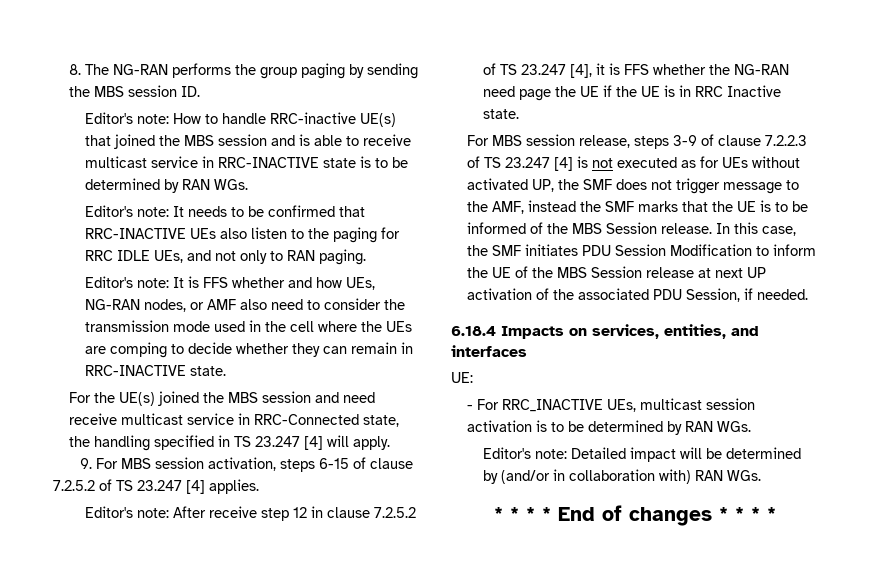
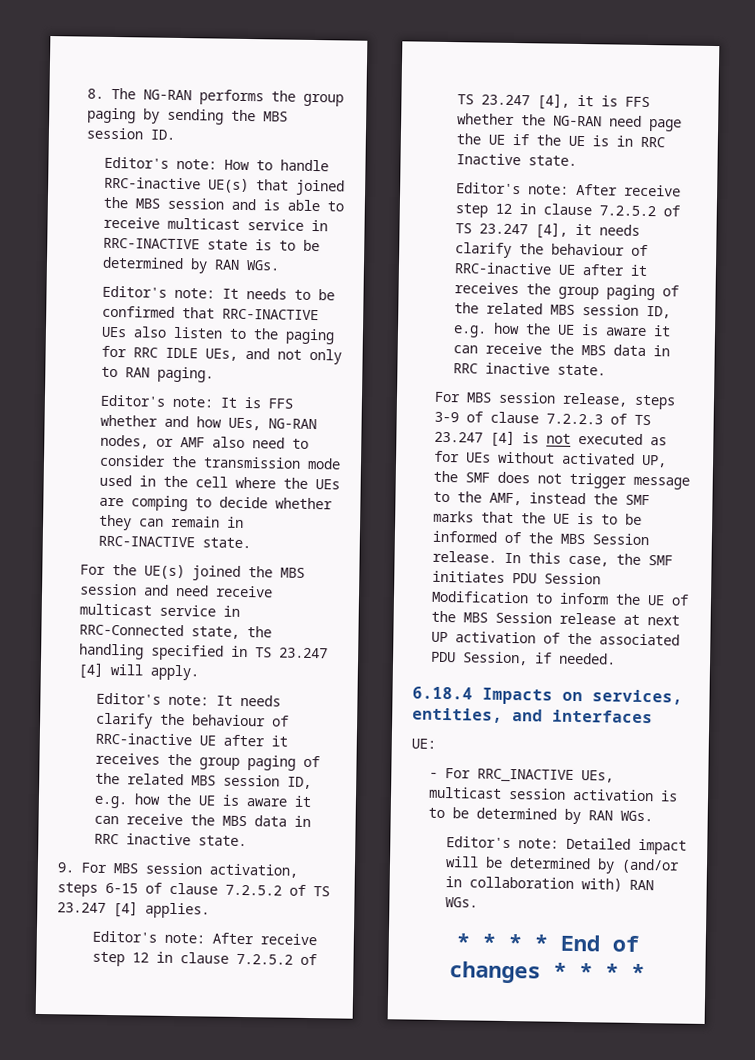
+ Editor's note: It needs clarify the behaviour of RRC-inactive UE after it receives the group paging of the related MBS session ID, e.g. how the UE is aware it can receive the MBS data in RRC inactive state.
+ Editor's note: After receive step 12 in clause 7.2.5.2 of TS 23.247 [4], it needs clarify the behaviour of RRC-inactive UE after it receives the group paging of the related MBS session ID, e.g. how the UE is aware it can receive the MBS data in RRC inactive state.

